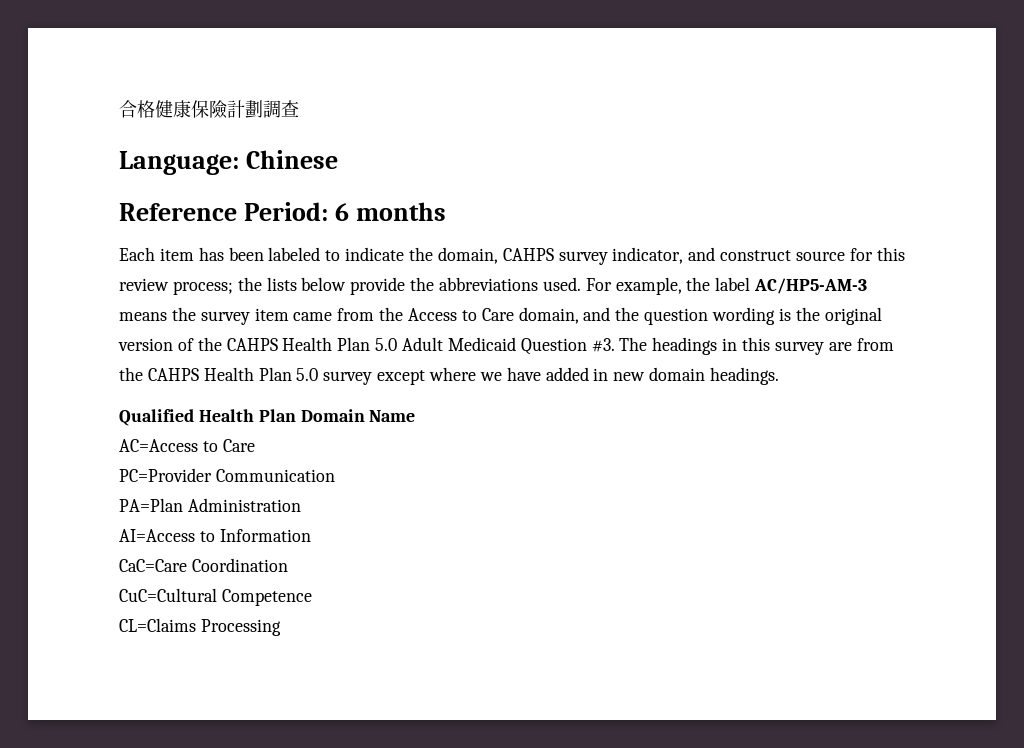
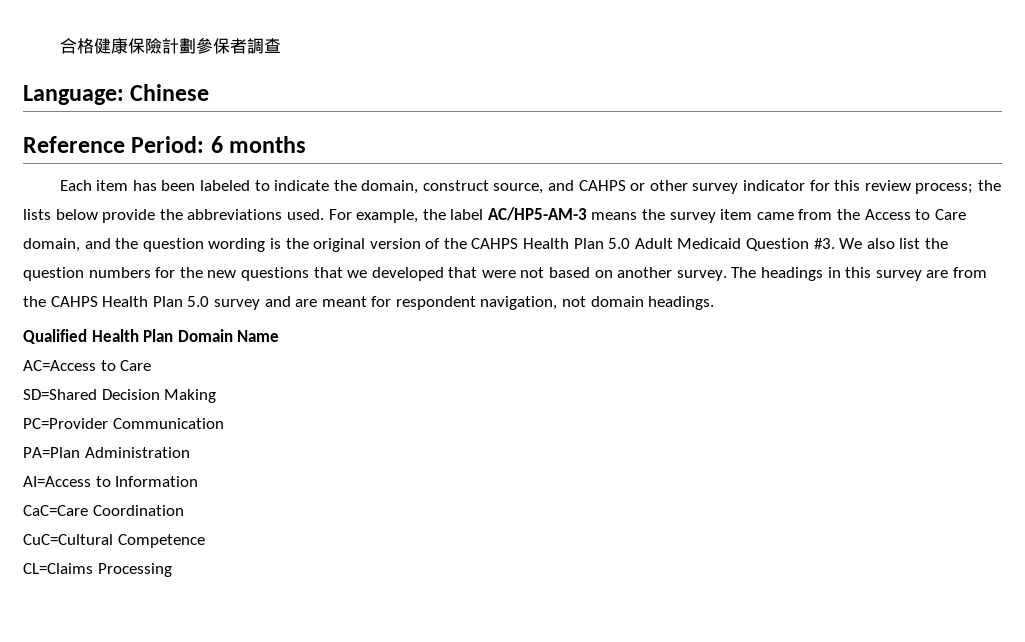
- 合格健康保險計劃調查
+ 合格健康保險計劃參保者調查
- Each item has been labeled to indicate the domain, CAHPS survey indicator, and construct source for this review process; the lists below provide the abbreviations used.
+ Each item has been labeled to indicate the domain, construct source, and CAHPS or other survey indicator for this review process; the lists below provide the abbreviations used.
+ We also list the question numbers for the new questions that we developed that were not based on another survey.
- The headings in this survey are from the CAHPS Health Plan 5.0 survey except where we have added in new domain headings.
+ The headings in this survey are from the CAHPS Health Plan 5.0 survey and are meant for respondent navigation, not domain headings.
+ SD=Shared Decision Making

